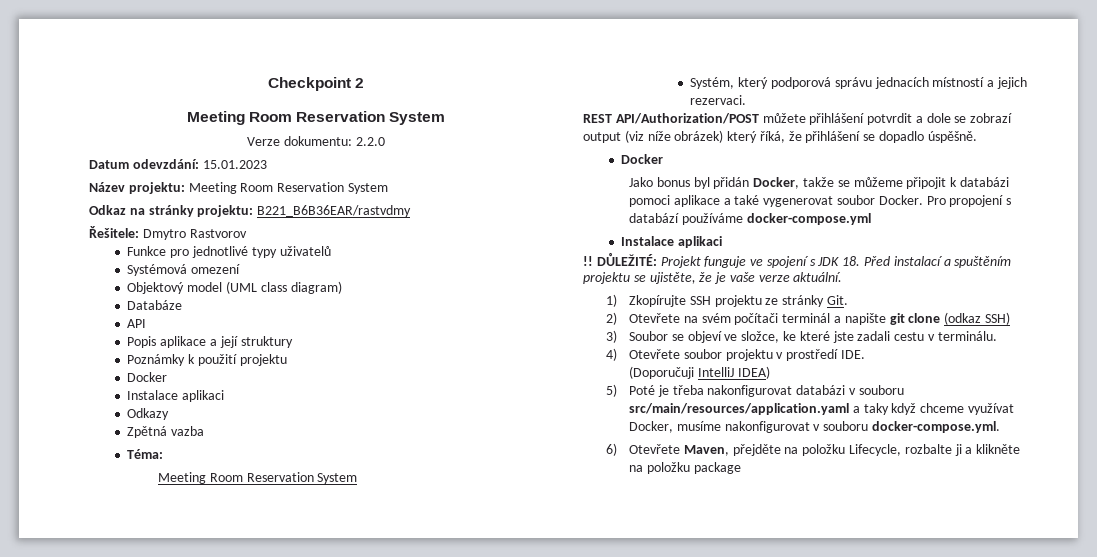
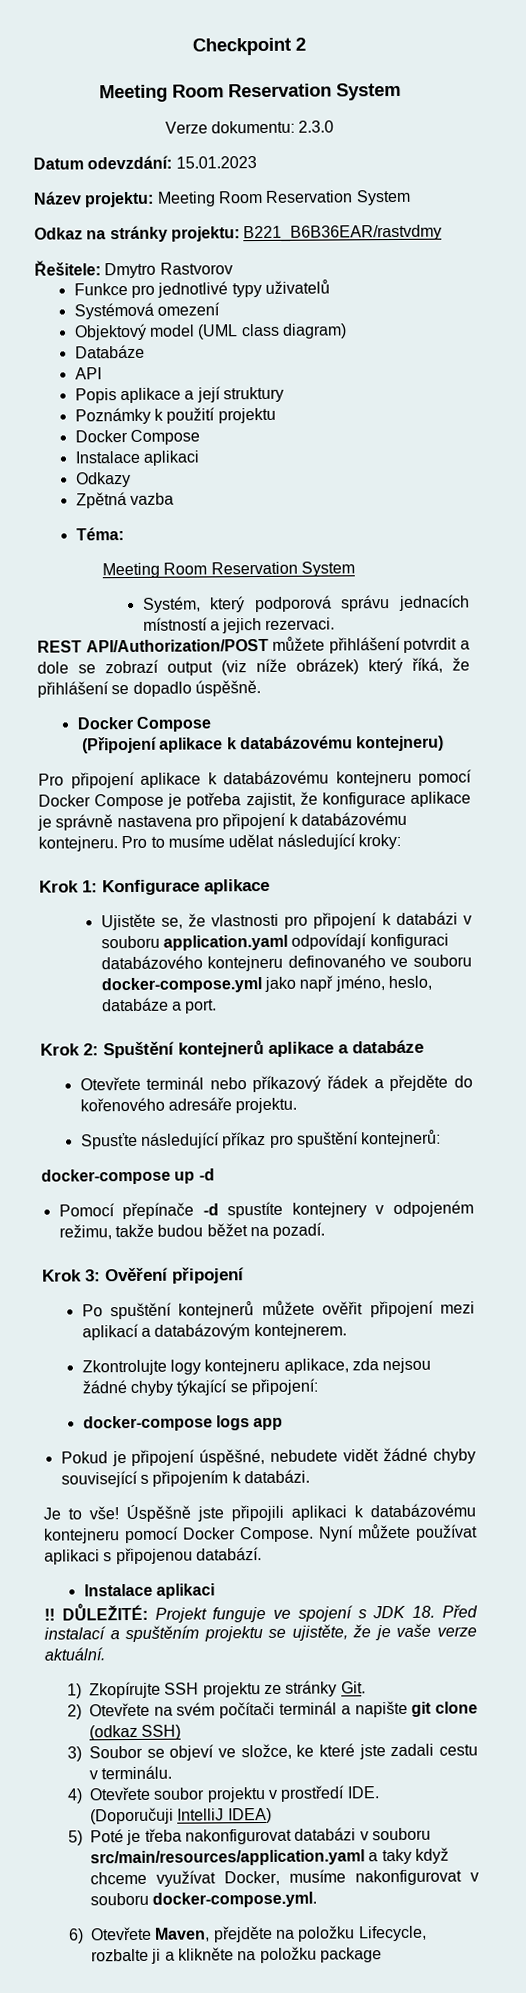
- Verze dokumentu: 2.2.0
+ Verze dokumentu: 2.3.0
  Poznámky k použití projektu
- Docker
+ Docker Compose
  REST API/Authorization/POST můžete přihlášení potvrdit a dole se zobrazí output (viz níže obrázek) který říká, že přihlášení se dopadlo úspěšně.
- Docker
- Jako bonus byl přidán Docker, takže se můžeme připojit k databázi pomoci aplikace a také vygenerovat soubor Docker. Pro propojení s databází používáme docker-compose.yml
+ Docker Сompose
+ (Připojení aplikace k databázovému kontejneru)
+ Pro připojení aplikace k databázovému kontejneru pomocí Docker Compose je potřeba zajistit, že konfigurace aplikace je správně nastavena pro připojení k databázovému kontejneru. Pro to musíme udělat následující kroky:
+ Krok 1: Konfigurace aplikace
+ Ujistěte se, že vlastnosti pro připojení k databázi v souboru application.yaml odpovídají konfiguraci databázového kontejneru definovaného ve souboru docker-compose.yml jako např jméno, heslo, databáze a port.
+ Krok 2: Spuštění kontejnerů aplikace a databáze
+ Otevřete terminál nebo příkazový řádek a přejděte do kořenového adresáře projektu.
+ Spusťte následující příkaz pro spuštění kontejnerů:
+ docker-compose up -d
+ Pomocí přepínače -d spustíte kontejnery v odpojeném režimu, takže budou běžet na pozadí.
+ Krok 3: Ověření připojení
+ Po spuštění kontejnerů můžete ověřit připojení mezi aplikací a databázovým kontejnerem.
+ Zkontrolujte logy kontejneru aplikace, zda nejsou žádné chyby týkající se připojení:
+ docker-compose logs app
+ Pokud je připojení úspěšné, nebudete vidět žádné chyby související s připojením k databázi.
+ Je to vše! Úspěšně jste připojili aplikaci k databázovému kontejneru pomocí Docker Compose. Nyní můžete používat aplikaci s připojenou databází.

